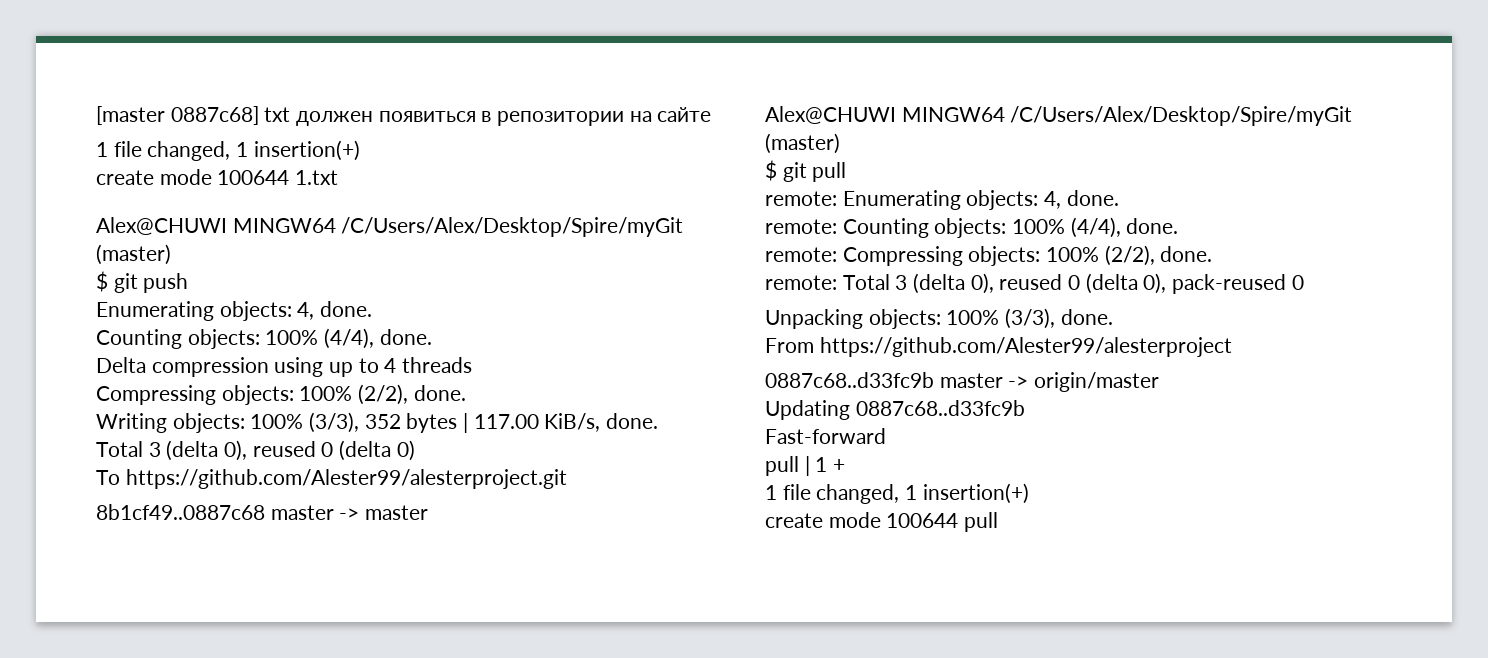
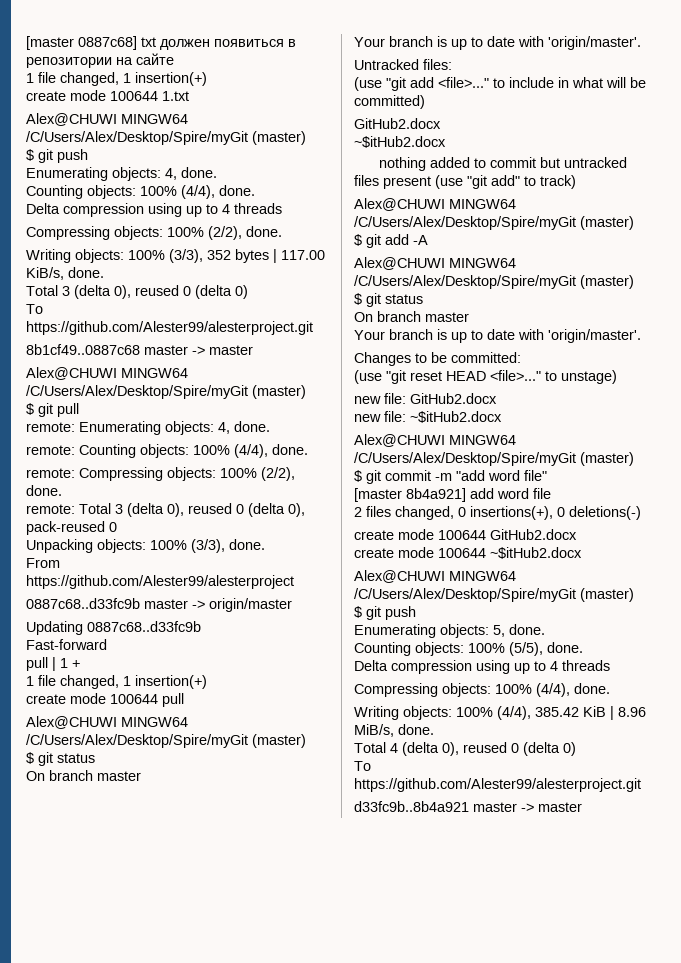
  create mode 100644 pull
+ Alex@CHUWI MINGW64 /C/Users/Alex/Desktop/Spire/myGit (master)
+ $ git status
+ On branch master
+ Your branch is up to date with 'origin/master'.
+ Untracked files:
+ (use "git add <file>..." to include in what will be committed)
+ GitHub2.docx
+ ~$itHub2.docx
+ nothing added to commit but untracked files present (use "git add" to track)
+ Alex@CHUWI MINGW64 /C/Users/Alex/Desktop/Spire/myGit (master)
+ $ git add -A
+ Alex@CHUWI MINGW64 /C/Users/Alex/Desktop/Spire/myGit (master)
+ $ git status
+ On branch master
+ Your branch is up to date with 'origin/master'.
+ Changes to be committed:
+ (use "git reset HEAD <file>..." to unstage)
+ new file: GitHub2.docx
+ new file: ~$itHub2.docx
+ Alex@CHUWI MINGW64 /C/Users/Alex/Desktop/Spire/myGit (master)
+ $ git commit -m "add word file"
+ [master 8b4a921] add word file
+ 2 files changed, 0 insertions(+), 0 deletions(-)
+ create mode 100644 GitHub2.docx
+ create mode 100644 ~$itHub2.docx
+ Alex@CHUWI MINGW64 /C/Users/Alex/Desktop/Spire/myGit (master)
+ $ git push
+ Enumerating objects: 5, done.
+ Counting objects: 100% (5/5), done.
+ Delta compression using up to 4 threads
+ Compressing objects: 100% (4/4), done.
+ Writing objects: 100% (4/4), 385.42 KiB | 8.96 MiB/s, done.
+ Total 4 (delta 0), reused 0 (delta 0)
+ To https://github.com/Alester99/alesterproject.git
+ d33fc9b..8b4a921 master -> master

